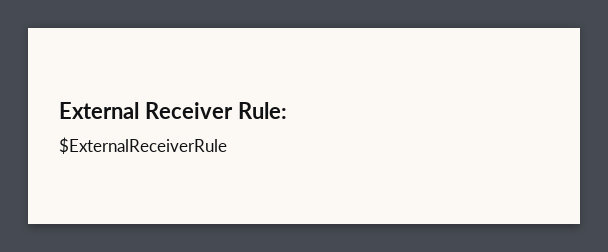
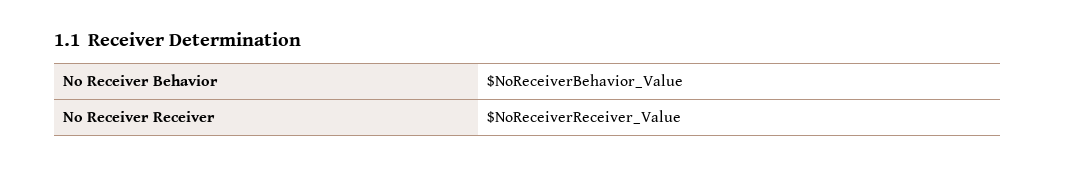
- External Receiver Rule:
- $ExternalReceiverRule
+ 1.1 Receiver Determination
+ No Receiver Behavior | $NoReceiverBehavior_Value
+ No Receiver Receiver | $NoReceiverReceiver_Value

